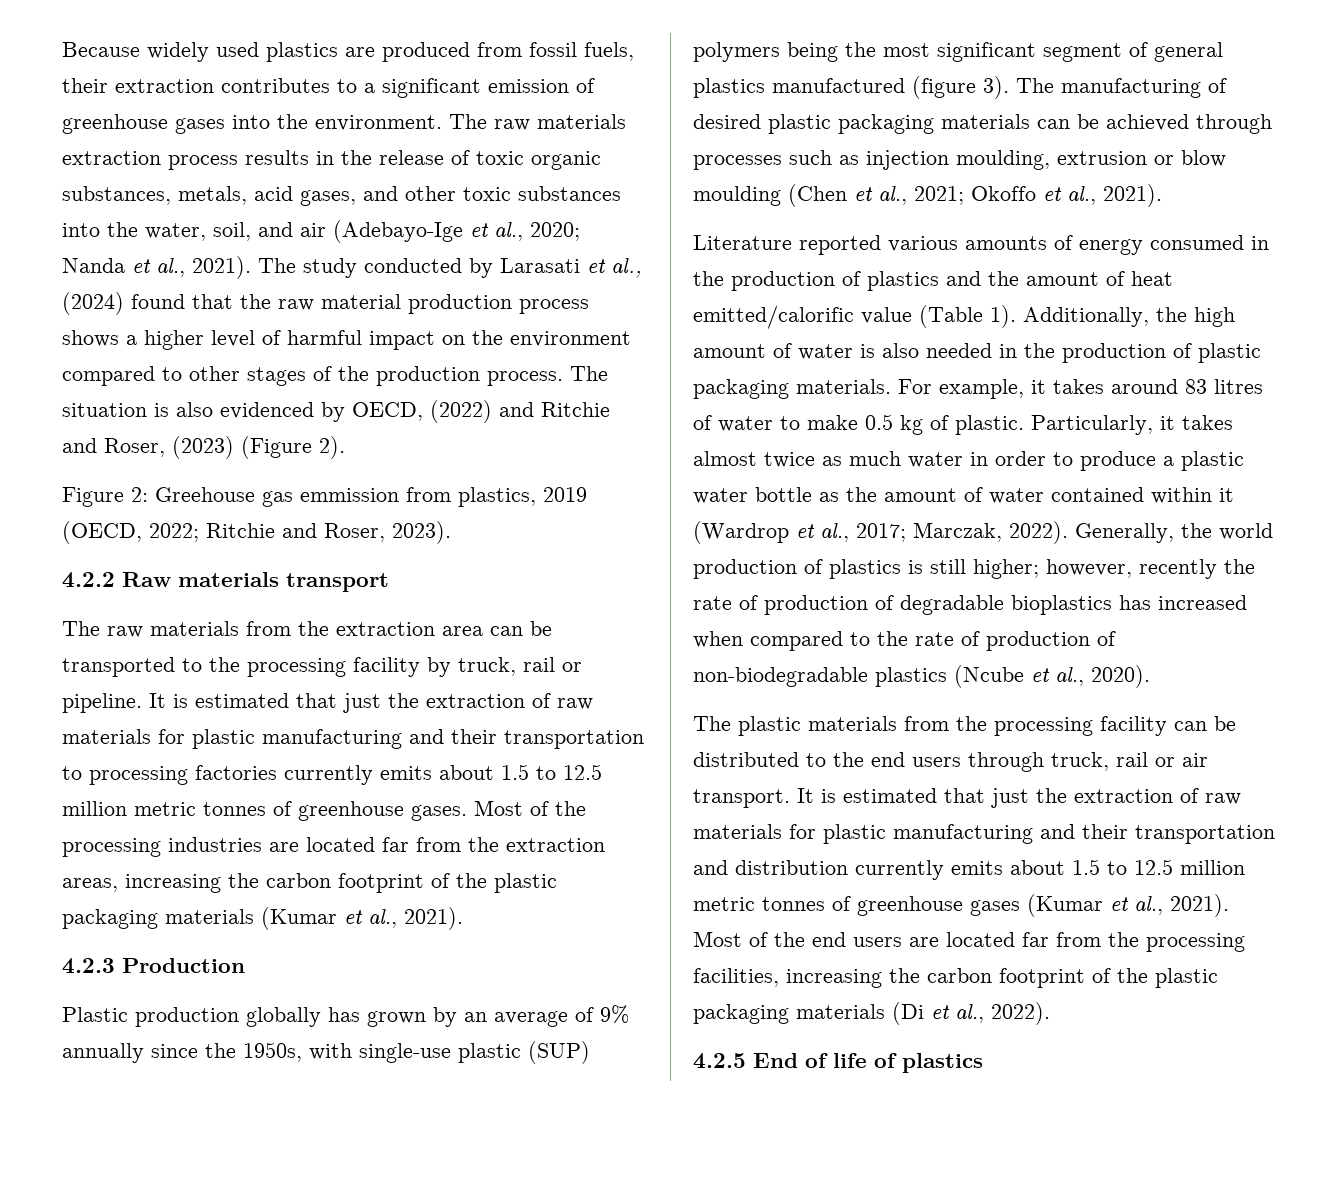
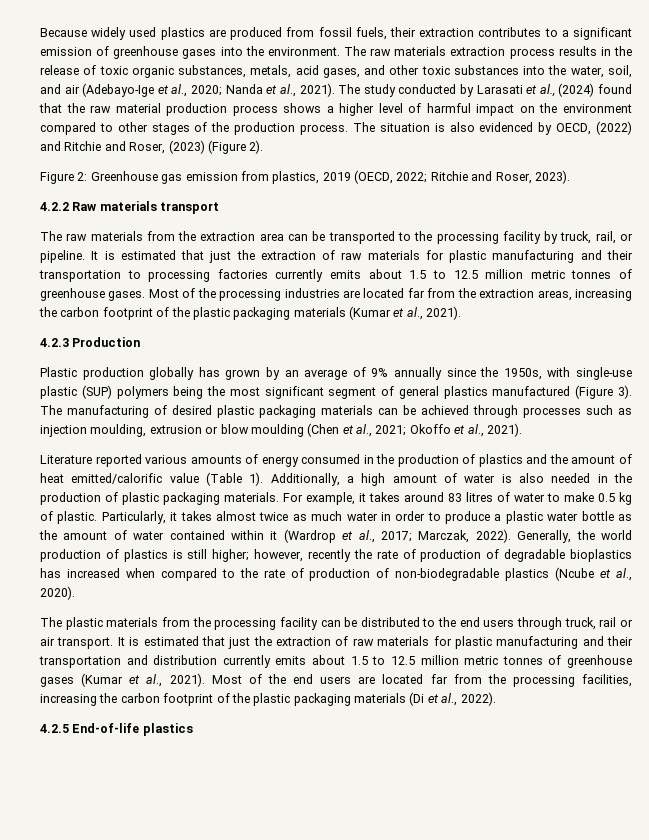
- Figure 2: Greehouse gas emmission from plastics, 2019 (OECD, 2022; Ritchie and Roser, 2023).
+ Figure 2: Greenhouse gas emission from plastics, 2019 (OECD, 2022; Ritchie and Roser, 2023).
- The raw materials from the extraction area can be transported to the processing facility by truck, rail or pipeline.
+ The raw materials from the extraction area can be transported to the processing facility by truck, rail, or pipeline.
- Plastic production globally has grown by an average of 9% annually since the 1950s, with single-use plastic (SUP) polymers being the most significant segment of general plastics manufactured (figure 3).
+ Plastic production globally has grown by an average of 9% annually since the 1950s, with single-use plastic (SUP) polymers being the most significant segment of general plastics manufactured (Figure 3).
- Additionally, the high amount of water is also needed in the production of plastic packaging materials.
+ Additionally, a high amount of water is also needed in the production of plastic packaging materials.
- 4.2.5 End of life of plastics
+ 4.2.5 End-of-life plastics

